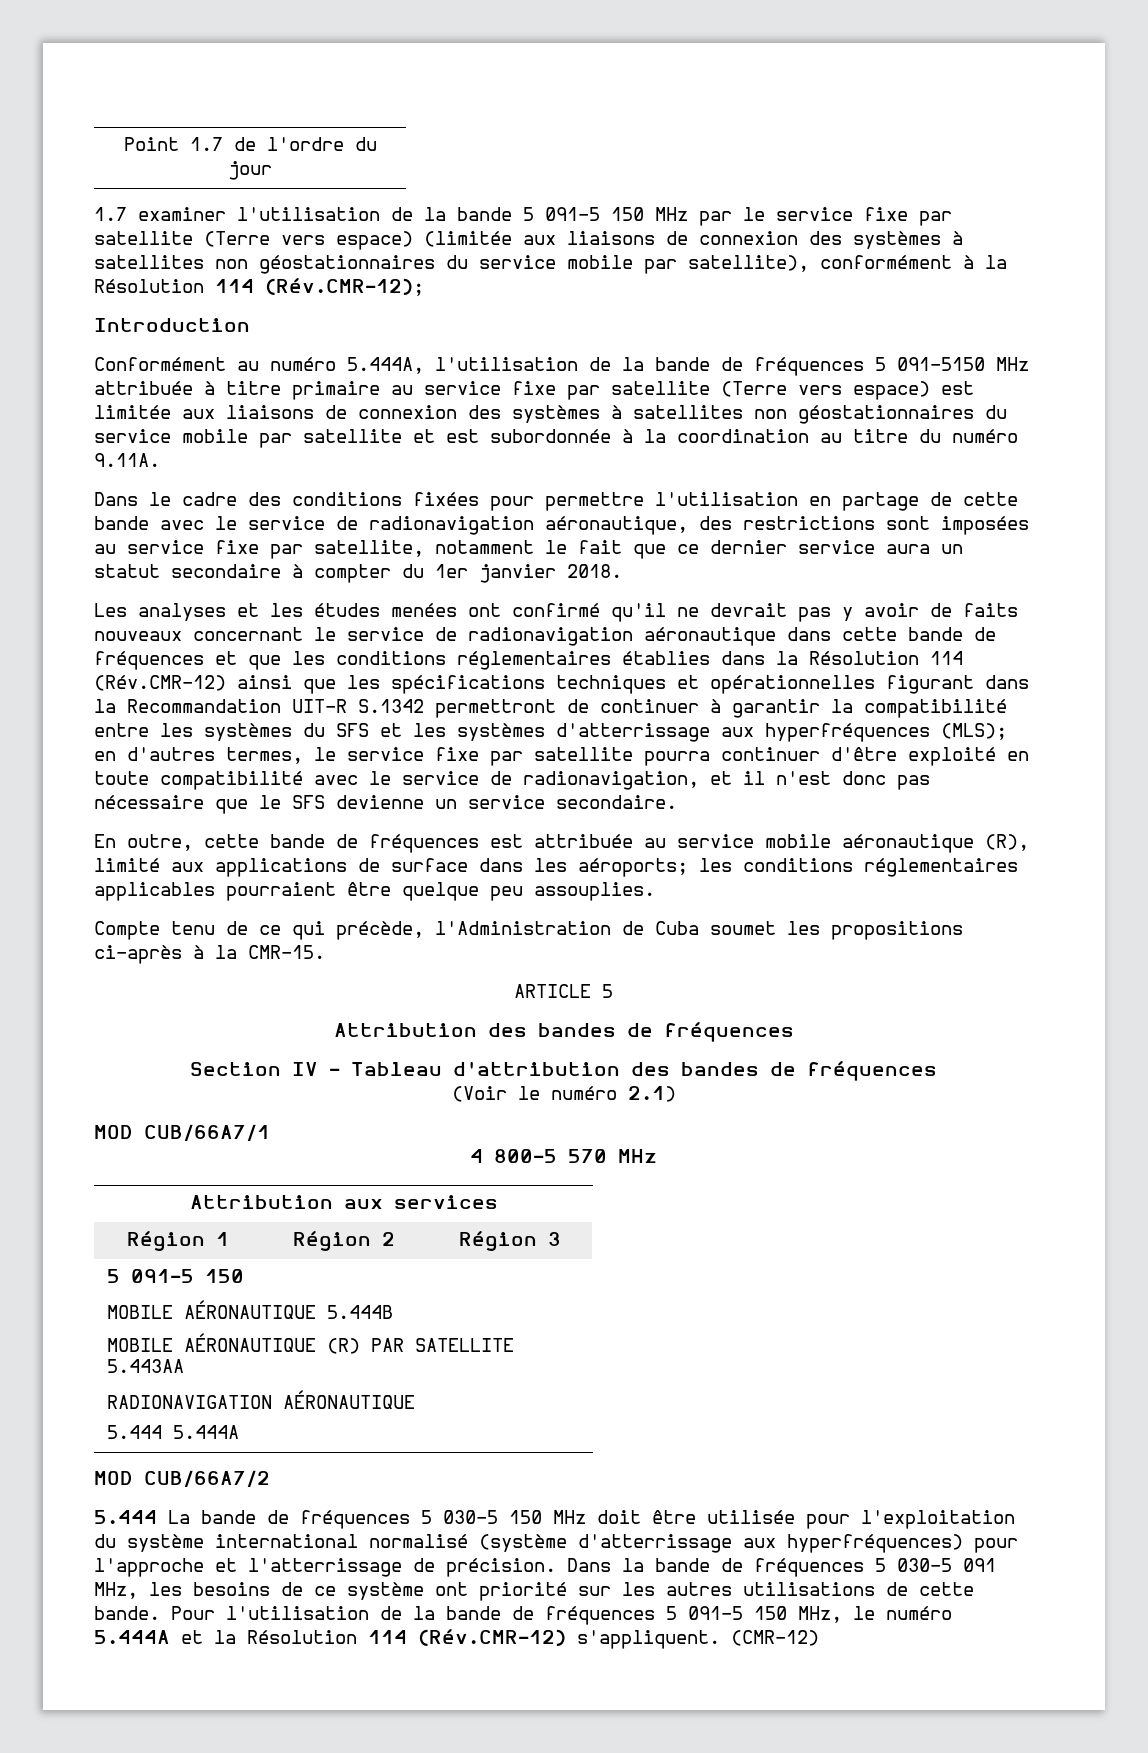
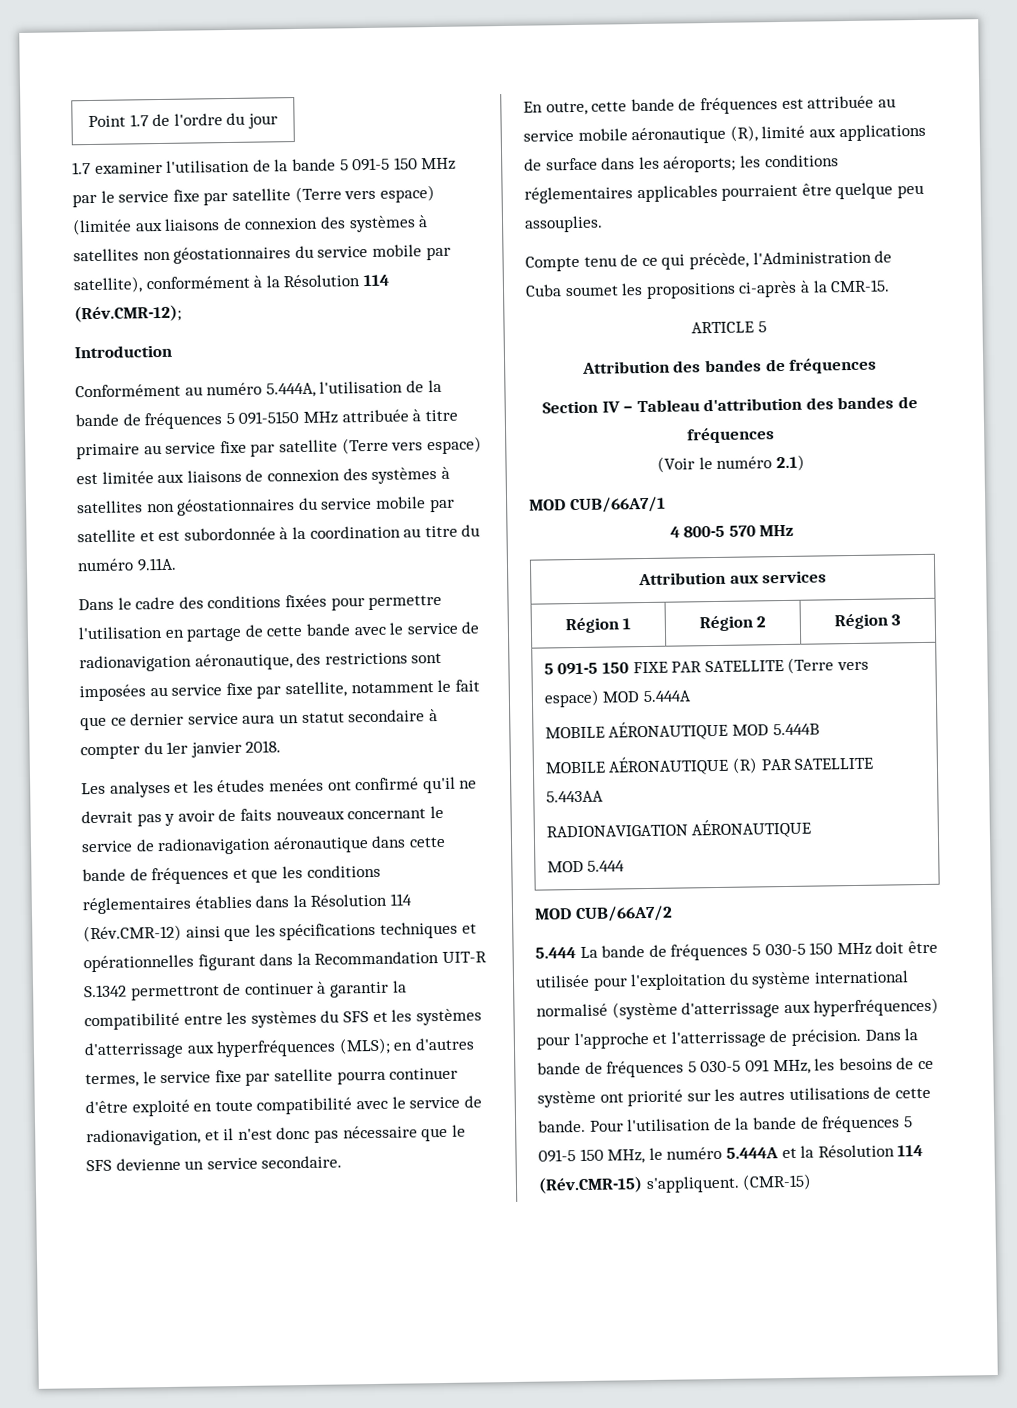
  Région 1 | Région 2 | Région 3
- 5 091-5 150
- MOBILE AÉRONAUTIQUE 5.444B
+ 5 091-5 150 FIXE PAR SATELLITE (Terre vers espace) MOD 5.444A
+ MOBILE AÉRONAUTIQUE MOD 5.444B
  MOBILE AÉRONAUTIQUE (R) PAR SATELLITE 5.443AA
  RADIONAVIGATION AÉRONAUTIQUE
- 5.444 5.444A
+ MOD 5.444
- Pour l'utilisation de la bande de fréquences 5 091-5 150 MHz, le numéro 5.444A et la Résolution 114 (Rév.CMR-12) s'appliquent. (CMR-12)
+ Pour l'utilisation de la bande de fréquences 5 091-5 150 MHz, le numéro 5.444A et la Résolution 114 (Rév.CMR-15) s'appliquent. (CMR-15)

